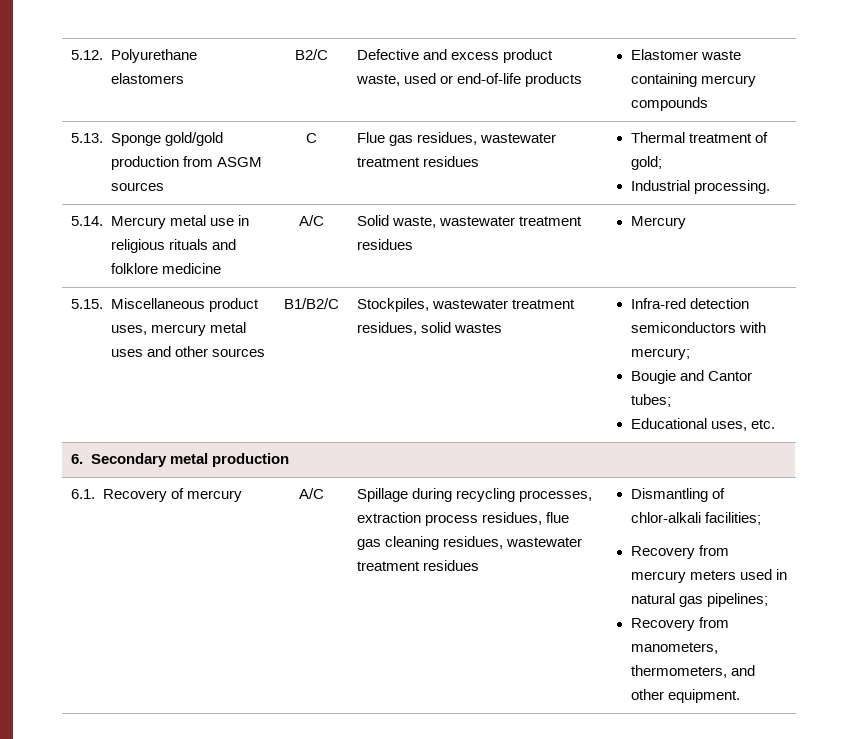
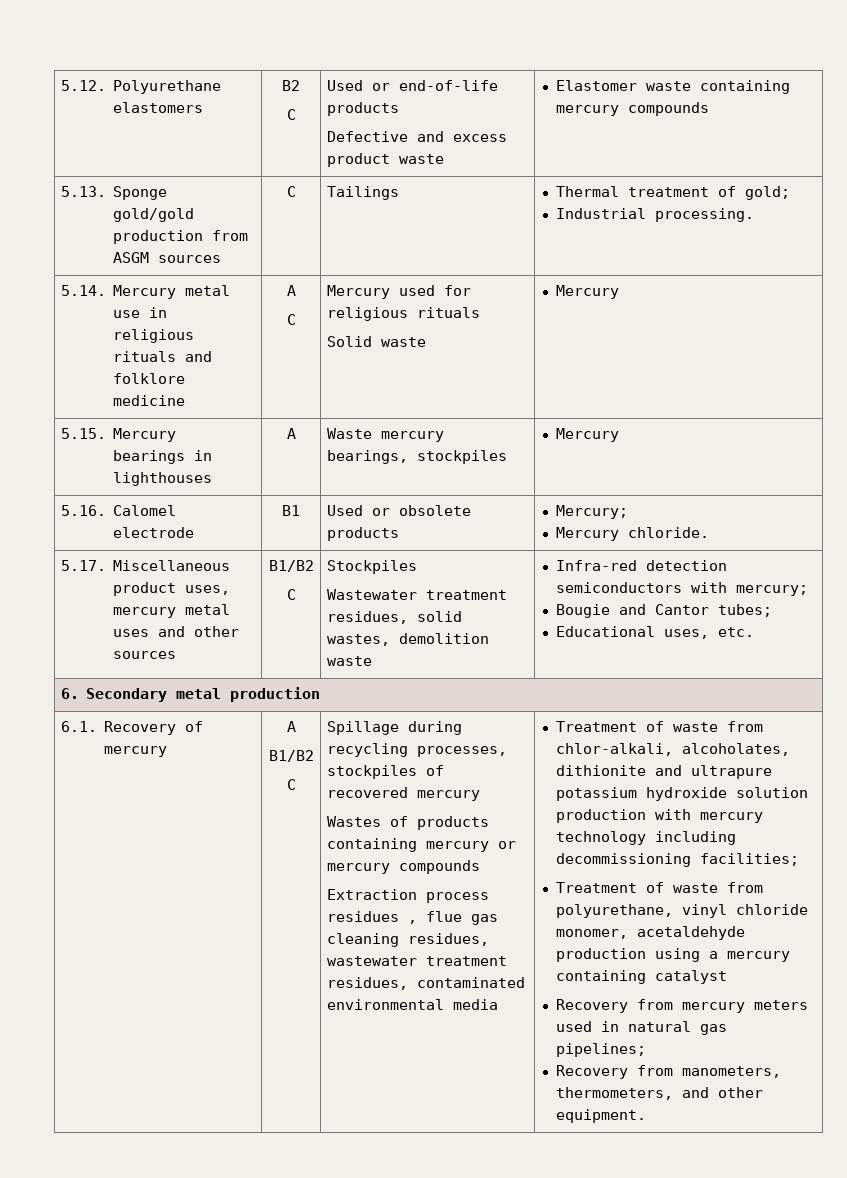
- 5.12. Polyurethane elastomers | B2/C | Defective and excess product waste, used or end-of-life products | Elastomer waste containing mercury compounds
+ 5.12. Polyurethane elastomers | B2
+ C | Used or end-of-life products
+ Defective and excess product waste | Elastomer waste containing mercury compounds
- 5.13. Sponge gold/gold production from ASGM sources | C | Flue gas residues, wastewater treatment residues | Thermal treatment of gold;
+ 5.13. Sponge gold/gold production from ASGM sources | C | Tailings | Thermal treatment of gold;
- 5.14. Mercury metal use in religious rituals and folklore medicine | A/C | Solid waste, wastewater treatment residues | Mercury
- 5.15. Miscellaneous product uses, mercury metal uses and other sources | B1/B2/C | Stockpiles, wastewater treatment residues, solid wastes | Infra-red detection semiconductors with mercury;
+ 5.14. Mercury metal use in religious rituals and folklore medicine | A
+ C | Mercury used for religious rituals
+ Solid waste | Mercury
+ 5.15. Mercury bearings in lighthouses | A | Waste mercury bearings, stockpiles | Mercury
+ 5.16. Calomel electrode | B1 | Used or obsolete products | Mercury;
+ Mercury chloride.
+ 5.17. Miscellaneous product uses, mercury metal uses and other sources | B1/B2
+ C | Stockpiles
+ Wastewater treatment residues, solid wastes, demolition waste | Infra-red detection semiconductors with mercury;
- 6.1. Recovery of mercury | A/C
+ 6.1. Recovery of mercury | A
+ B1/B2
+ C
- Spillage during recycling processes, extraction process residues, flue gas cleaning residues, wastewater treatment residues | Dismantling of chlor-alkali facilities;
+ Spillage during recycling processes, stockpiles of recovered mercury
+ Wastes of products containing mercury or mercury compounds
+ Extraction process residues , flue gas cleaning residues, wastewater treatment residues, contaminated environmental media | Treatment of waste from chlor-alkali, alcoholates, dithionite and ultrapure potassium hydroxide solution production with mercury technology including decommissioning facilities;
+ Treatment of waste from polyurethane, vinyl chloride monomer, acetaldehyde production using a mercury containing catalyst

